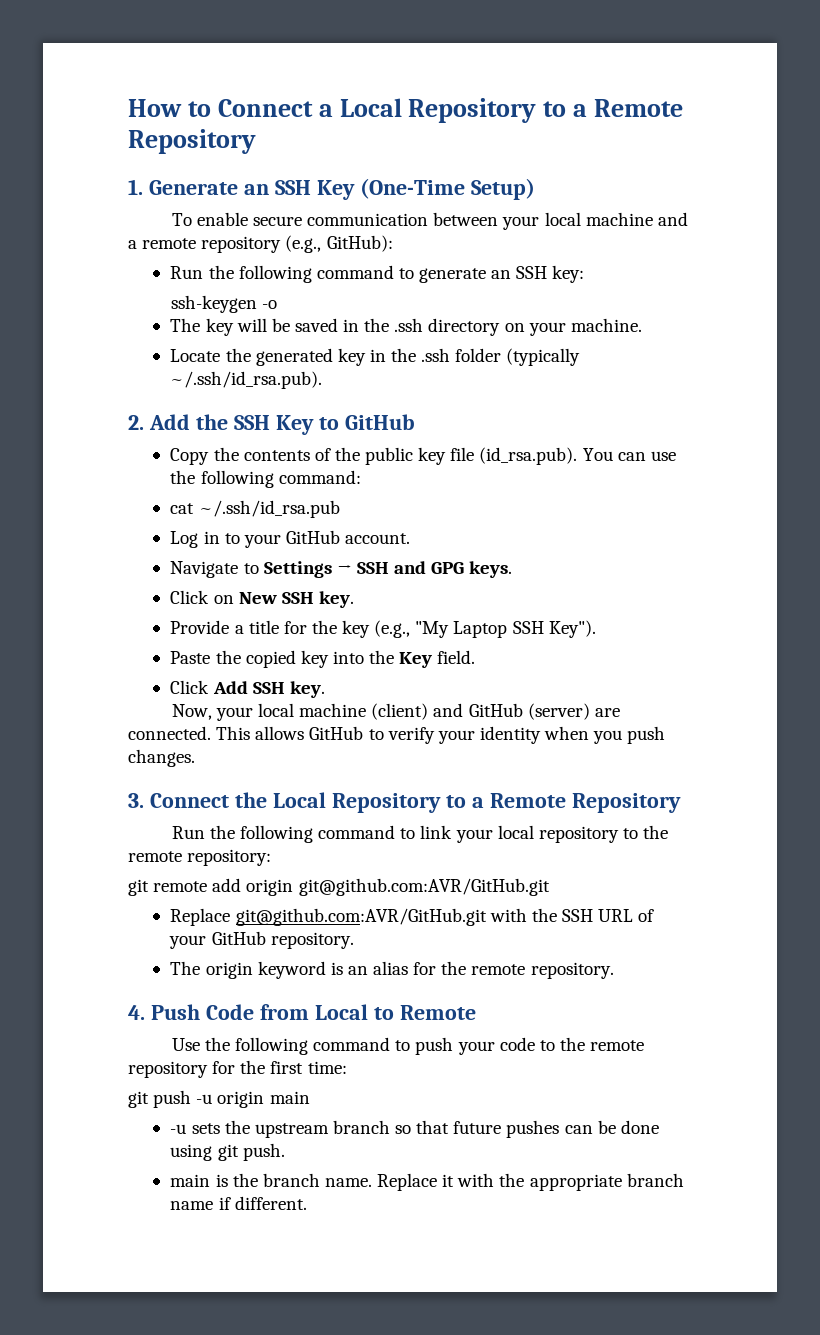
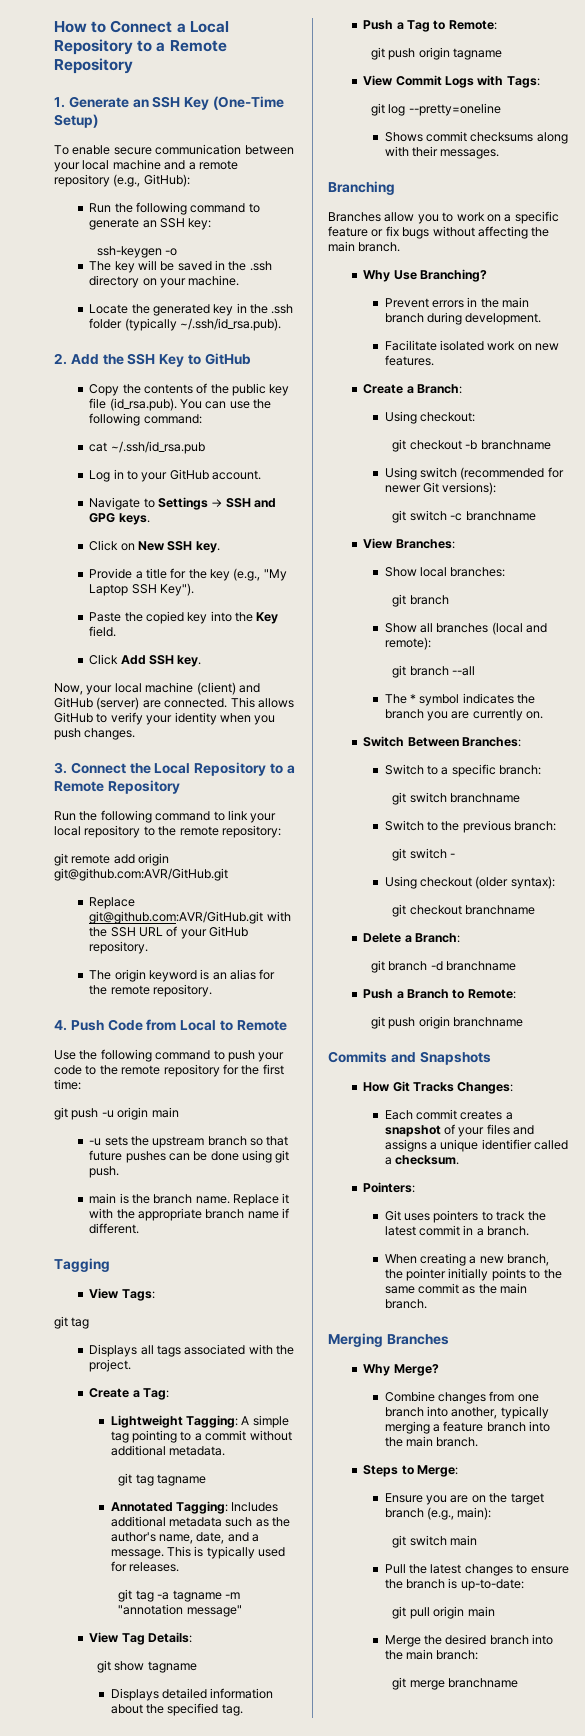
+ Tagging
+ View Tags:
+ git tag
+ Displays all tags associated with the project.
+ Create a Tag:
+ Lightweight Tagging: A simple tag pointing to a commit without additional metadata.
+ git tag tagname
+ Annotated Tagging: Includes additional metadata such as the author's name, date, and a message. This is typically used for releases.
+ git tag -a tagname -m "annotation message"
+ View Tag Details:
+ git show tagname
+ Displays detailed information about the specified tag.
+ Push a Tag to Remote:
+ git push origin tagname
+ View Commit Logs with Tags:
+ git log --pretty=oneline
+ Shows commit checksums along with their messages.
+ Branching
+ Branches allow you to work on a specific feature or fix bugs without affecting the main branch.
+ Why Use Branching?
+ Prevent errors in the main branch during development.
+ Facilitate isolated work on new features.
+ Create a Branch:
+ Using checkout:
+ git checkout -b branchname
+ Using switch (recommended for newer Git versions):
+ git switch -c branchname
+ View Branches:
+ Show local branches:
+ git branch
+ Show all branches (local and remote):
+ git branch --all
+ The * symbol indicates the branch you are currently on.
+ Switch Between Branches:
+ Switch to a specific branch:
+ git switch branchname
+ Switch to the previous branch:
+ git switch -
+ Using checkout (older syntax):
+ git checkout branchname
+ Delete a Branch:
+ git branch -d branchname
+ Push a Branch to Remote:
+ git push origin branchname
+ Commits and Snapshots
+ How Git Tracks Changes:
+ Each commit creates a snapshot of your files and assigns a unique identifier called a checksum.
+ Pointers:
+ Git uses pointers to track the latest commit in a branch.
+ When creating a new branch, the pointer initially points to the same commit as the main branch.
+ Merging Branches
+ Why Merge?
+ Combine changes from one branch into another, typically merging a feature branch into the main branch.
+ Steps to Merge:
+ Ensure you are on the target branch (e.g., main):
+ git switch main
+ Pull the latest changes to ensure the branch is up-to-date:
+ git pull origin main
+ Merge the desired branch into the main branch:
+ git merge branchname

